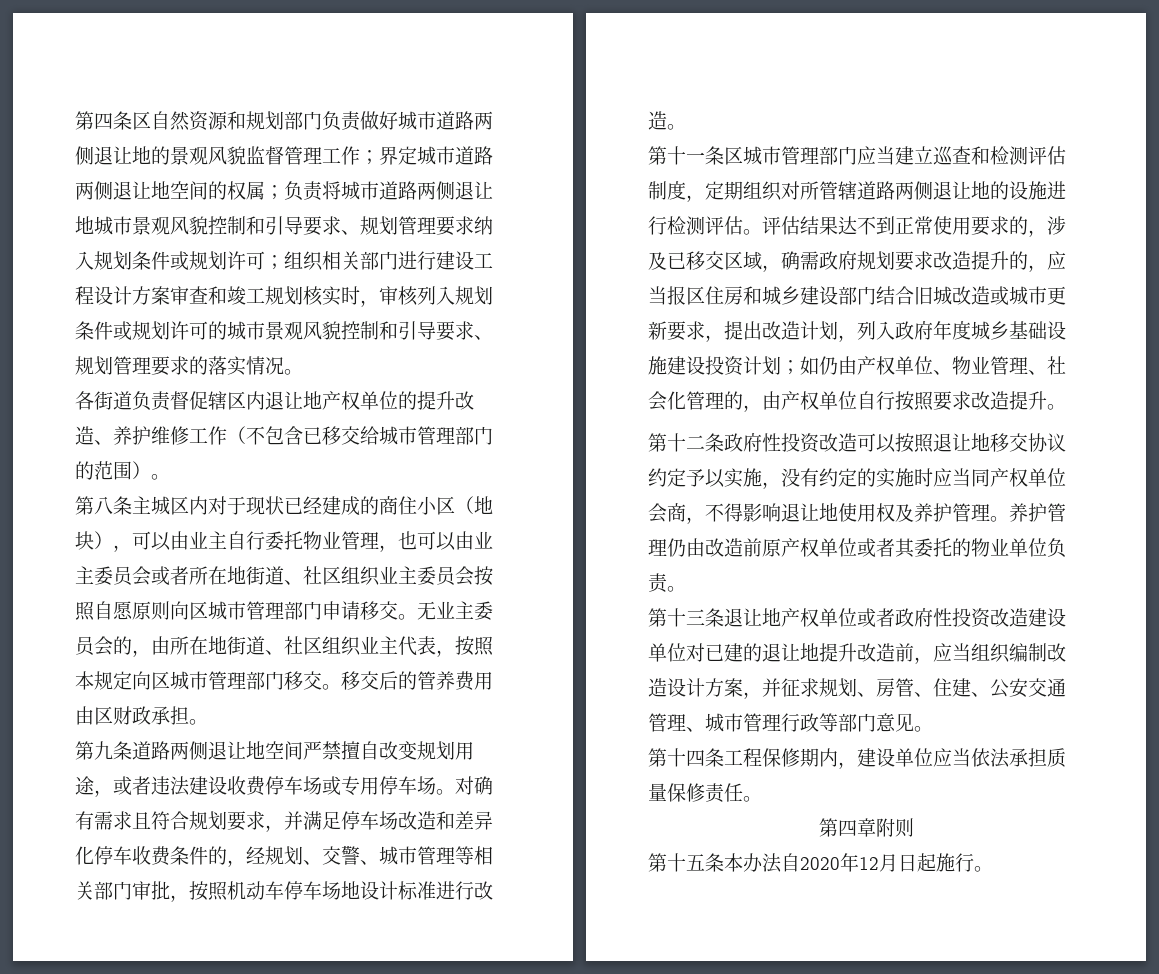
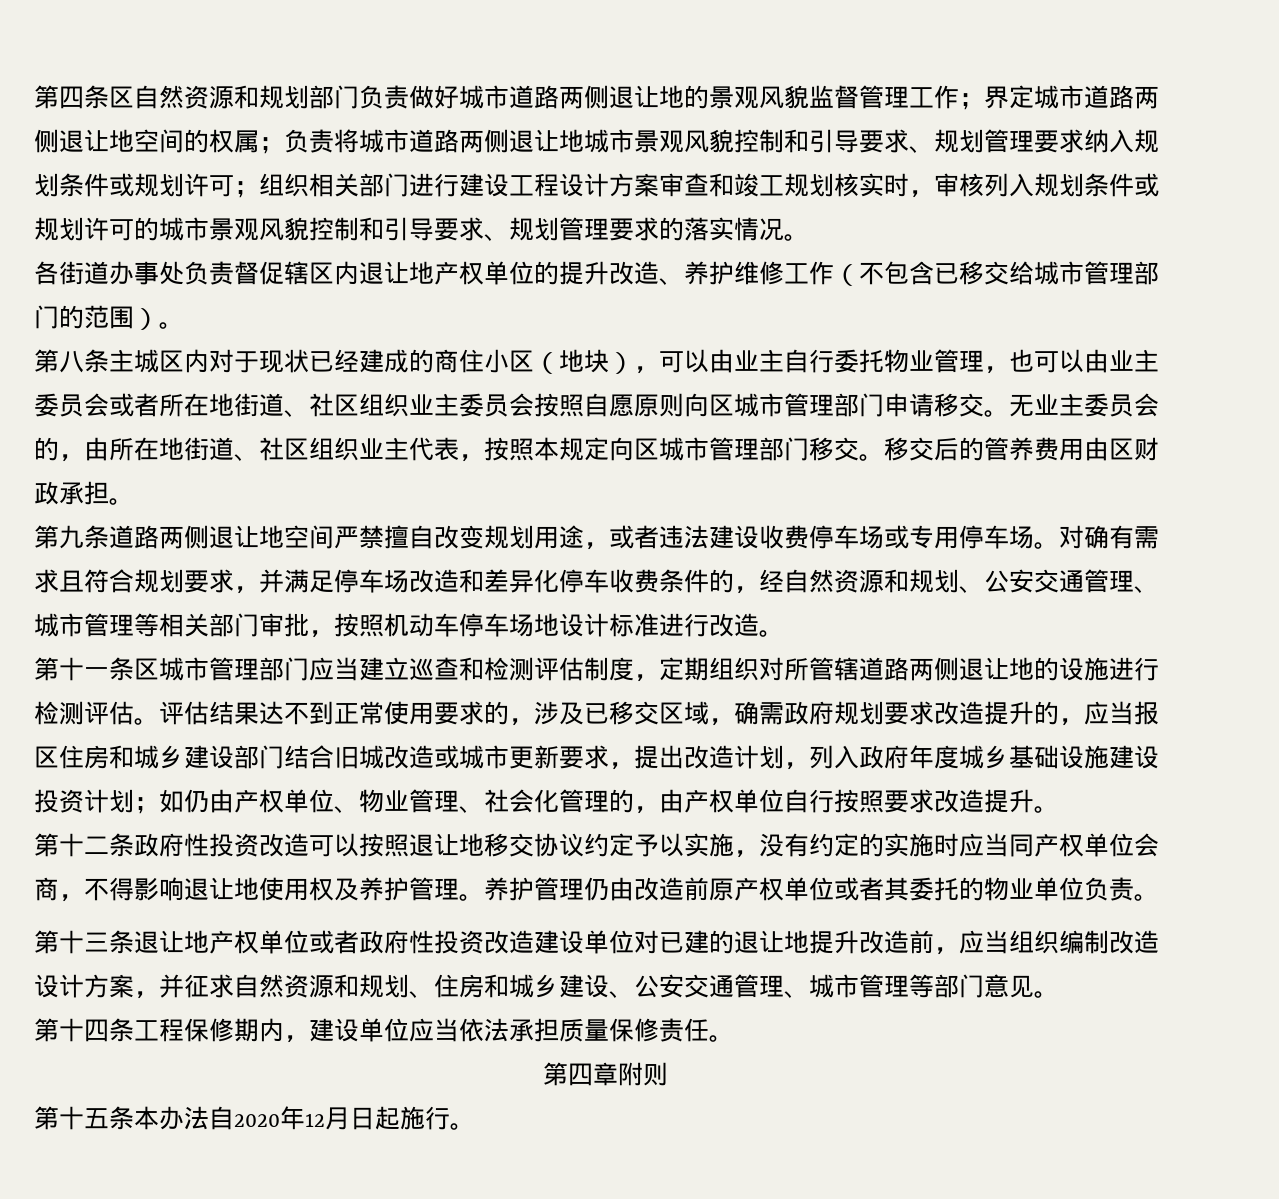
- 各街道负责督促辖区内退让地产权单位的提升改造、养护维修工作（不包含已移交给城市管理部门的范围）。
+ 各街道办事处负责督促辖区内退让地产权单位的提升改造、养护维修工作（不包含已移交给城市管理部门的范围）。
- 对确有需求且符合规划要求，并满足停车场改造和差异化停车收费条件的，经规划、交警、城市管理等相关部门审批，按照机动车停车场地设计标准进行改造。
+ 对确有需求且符合规划要求，并满足停车场改造和差异化停车收费条件的，经自然资源和规划、公安交通管理、城市管理等相关部门审批，按照机动车停车场地设计标准进行改造。
- 第十三条退让地产权单位或者政府性投资改造建设单位对已建的退让地提升改造前，应当组织编制改造设计方案，并征求规划、房管、住建、公安交通管理、城市管理行政等部门意见。
+ 第十三条退让地产权单位或者政府性投资改造建设单位对已建的退让地提升改造前，应当组织编制改造设计方案，并征求自然资源和规划、住房和城乡建设、公安交通管理、城市管理等部门意见。

